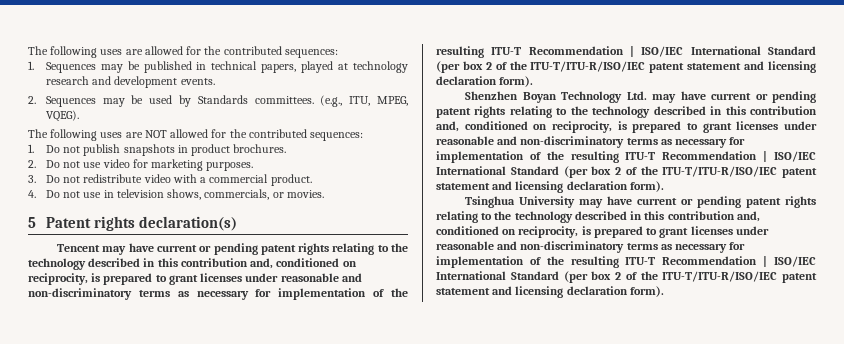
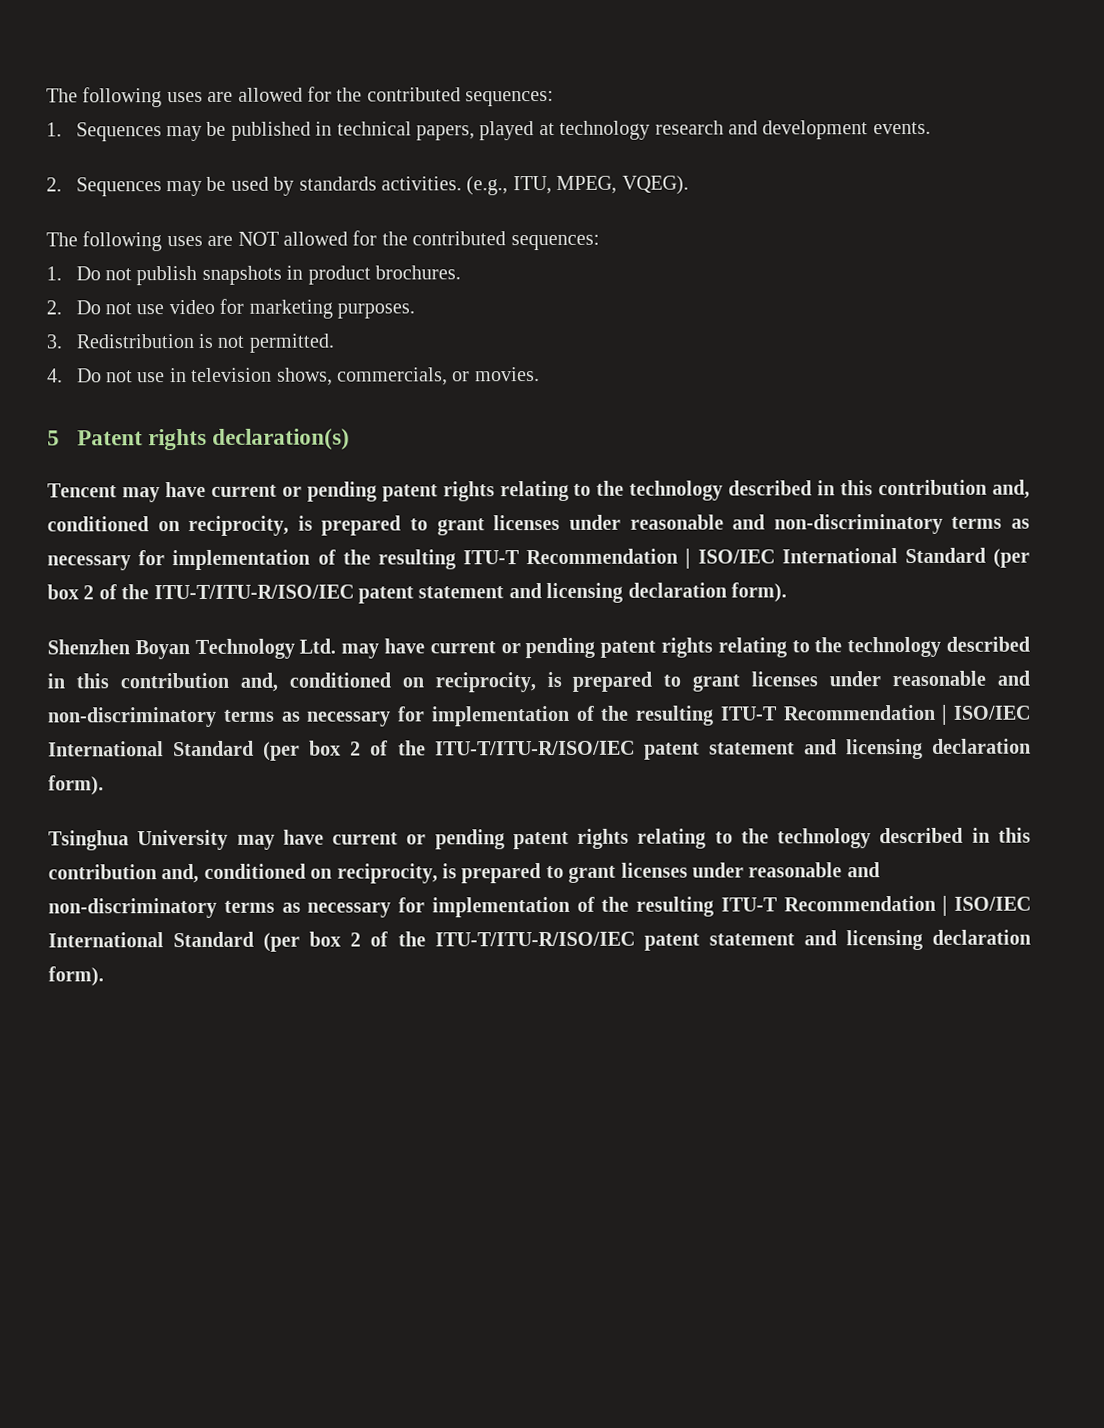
- 2. Sequences may be used by Standards committees.
+ 2. Sequences may be used by standards activities.
- 3. Do not redistribute video with a commercial product.
+ 3. Redistribution is not permitted.

